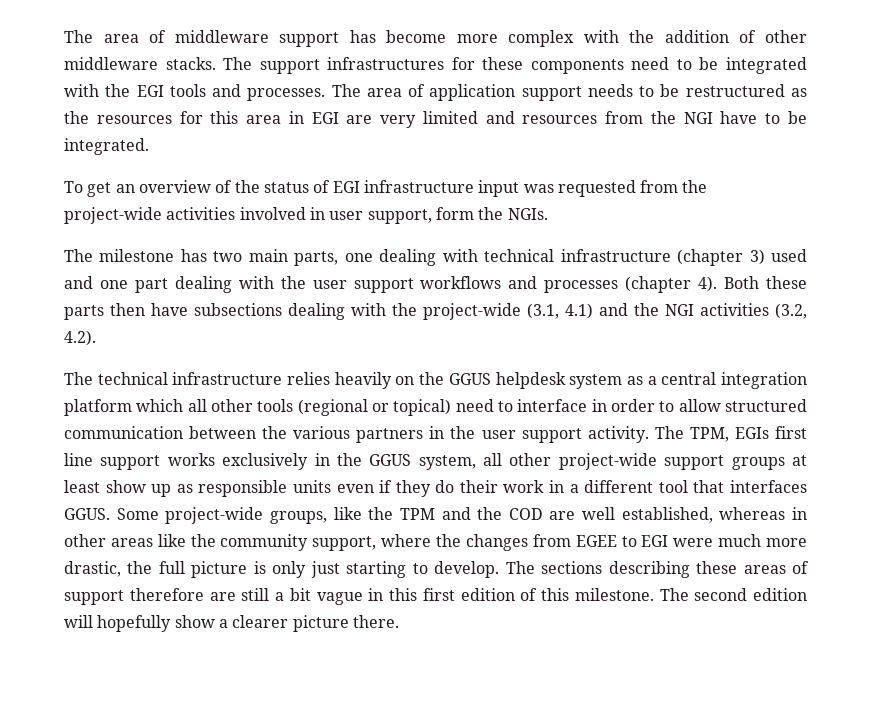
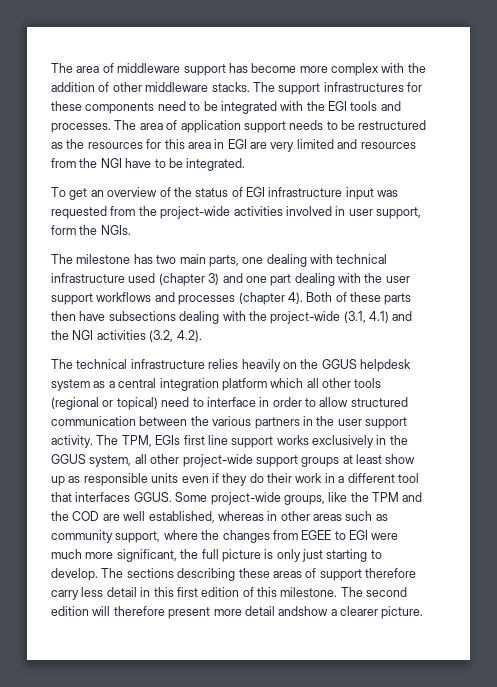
- The milestone has two main parts, one dealing with technical infrastructure (chapter 3) used and one part dealing with the user support workflows and processes (chapter 4).
+ The milestone has two main parts, one dealing with technical infrastructure used (chapter 3) and one part dealing with the user support workflows and processes (chapter 4).
- Both these parts then have subsections dealing with the project-wide (3.1, 4.1) and the NGI activities (3.2, 4.2).
+ Both of these parts then have subsections dealing with the project-wide (3.1, 4.1) and the NGI activities (3.2, 4.2).
- Some project-wide groups, like the TPM and the COD are well established, whereas in other areas like the community support, where the changes from EGEE to EGI were much more drastic, the full picture is only just starting to develop.
+ Some project-wide groups, like the TPM and the COD are well established, whereas in other areas such as community support, where the changes from EGEE to EGI were much more significant, the full picture is only just starting to develop.
- The sections describing these areas of support therefore are still a bit vague in this first edition of this milestone.
+ The sections describing these areas of support therefore carry less detail in this first edition of this milestone.
- The second edition will hopefully show a clearer picture there.
+ The second edition will therefore present more detail andshow a clearer picture.

